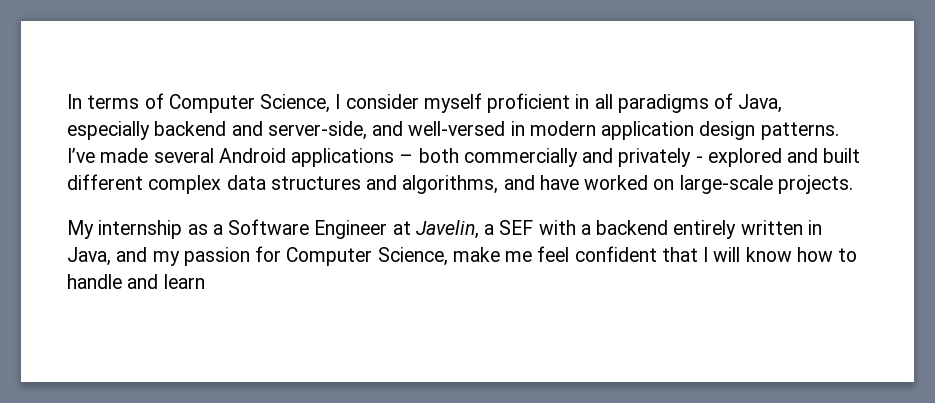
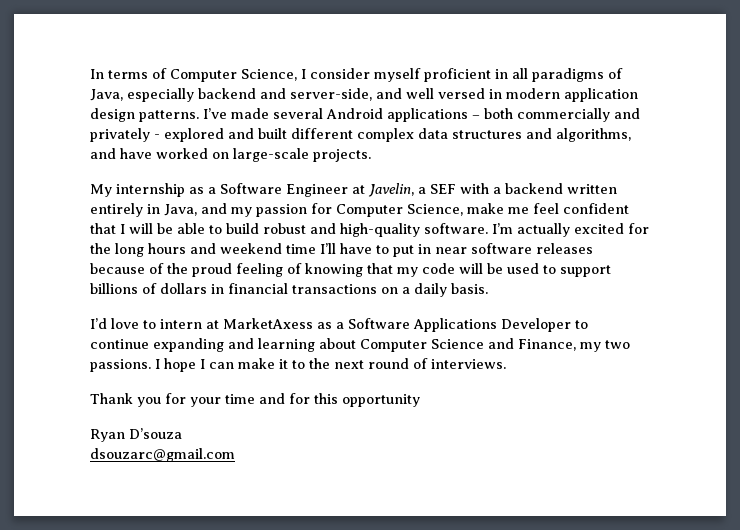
- In terms of Computer Science, I consider myself proficient in all paradigms of Java, especially backend and server-side, and well-versed in modern application design patterns.
+ In terms of Computer Science, I consider myself proficient in all paradigms of Java, especially backend and server-side, and well versed in modern application design patterns.
- My internship as a Software Engineer at Javelin, a SEF with a backend entirely written in Java, and my passion for Computer Science, make me feel confident that I will know how to handle and learn
+ My internship as a Software Engineer at Javelin, a SEF with a backend written entirely in Java, and my passion for Computer Science, make me feel confident that I will be able to build robust and high-quality software. I’m actually excited for the long hours and weekend time I’ll have to put in near software releases because of the proud feeling of knowing that my code will be used to support billions of dollars in financial transactions on a daily basis.
+ I’d love to intern at MarketAxess as a Software Applications Developer to continue expanding and learning about Computer Science and Finance, my two passions. I hope I can make it to the next round of interviews.
+ Thank you for your time and for this opportunity
+ Ryan D’souza
+ dsouzarc@gmail.com

